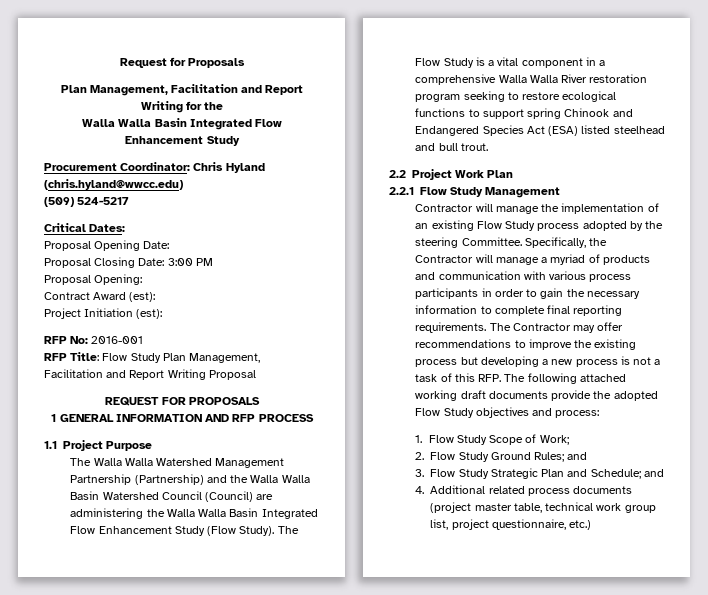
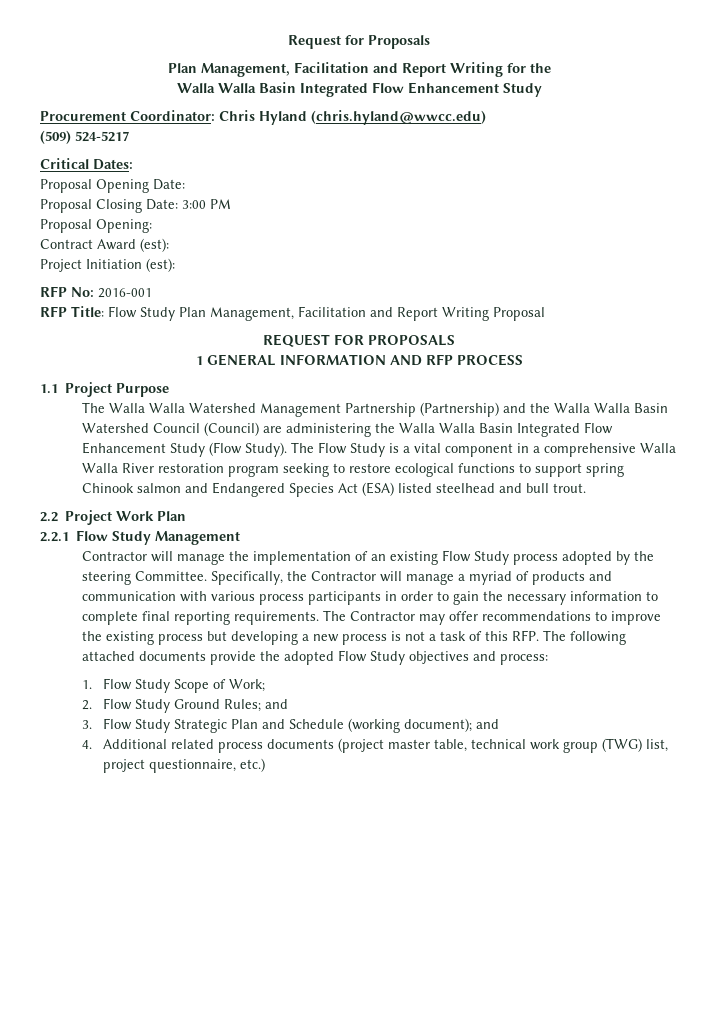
- The Flow Study is a vital component in a comprehensive Walla Walla River restoration program seeking to restore ecological functions to support spring Chinook and Endangered Species Act (ESA) listed steelhead and bull trout.
+ The Flow Study is a vital component in a comprehensive Walla Walla River restoration program seeking to restore ecological functions to support spring Chinook salmon and Endangered Species Act (ESA) listed steelhead and bull trout.
- The Contractor may offer recommendations to improve the existing process but developing a new process is not a task of this RFP. The following attached working draft documents provide the adopted Flow Study objectives and process:
+ The Contractor may offer recommendations to improve the existing process but developing a new process is not a task of this RFP. The following attached documents provide the adopted Flow Study objectives and process:
- 3. Flow Study Strategic Plan and Schedule; and
+ 3. Flow Study Strategic Plan and Schedule (working document); and
- 4. Additional related process documents (project master table, technical work group list, project questionnaire, etc.)
+ 4. Additional related process documents (project master table, technical work group (TWG) list, project questionnaire, etc.)

